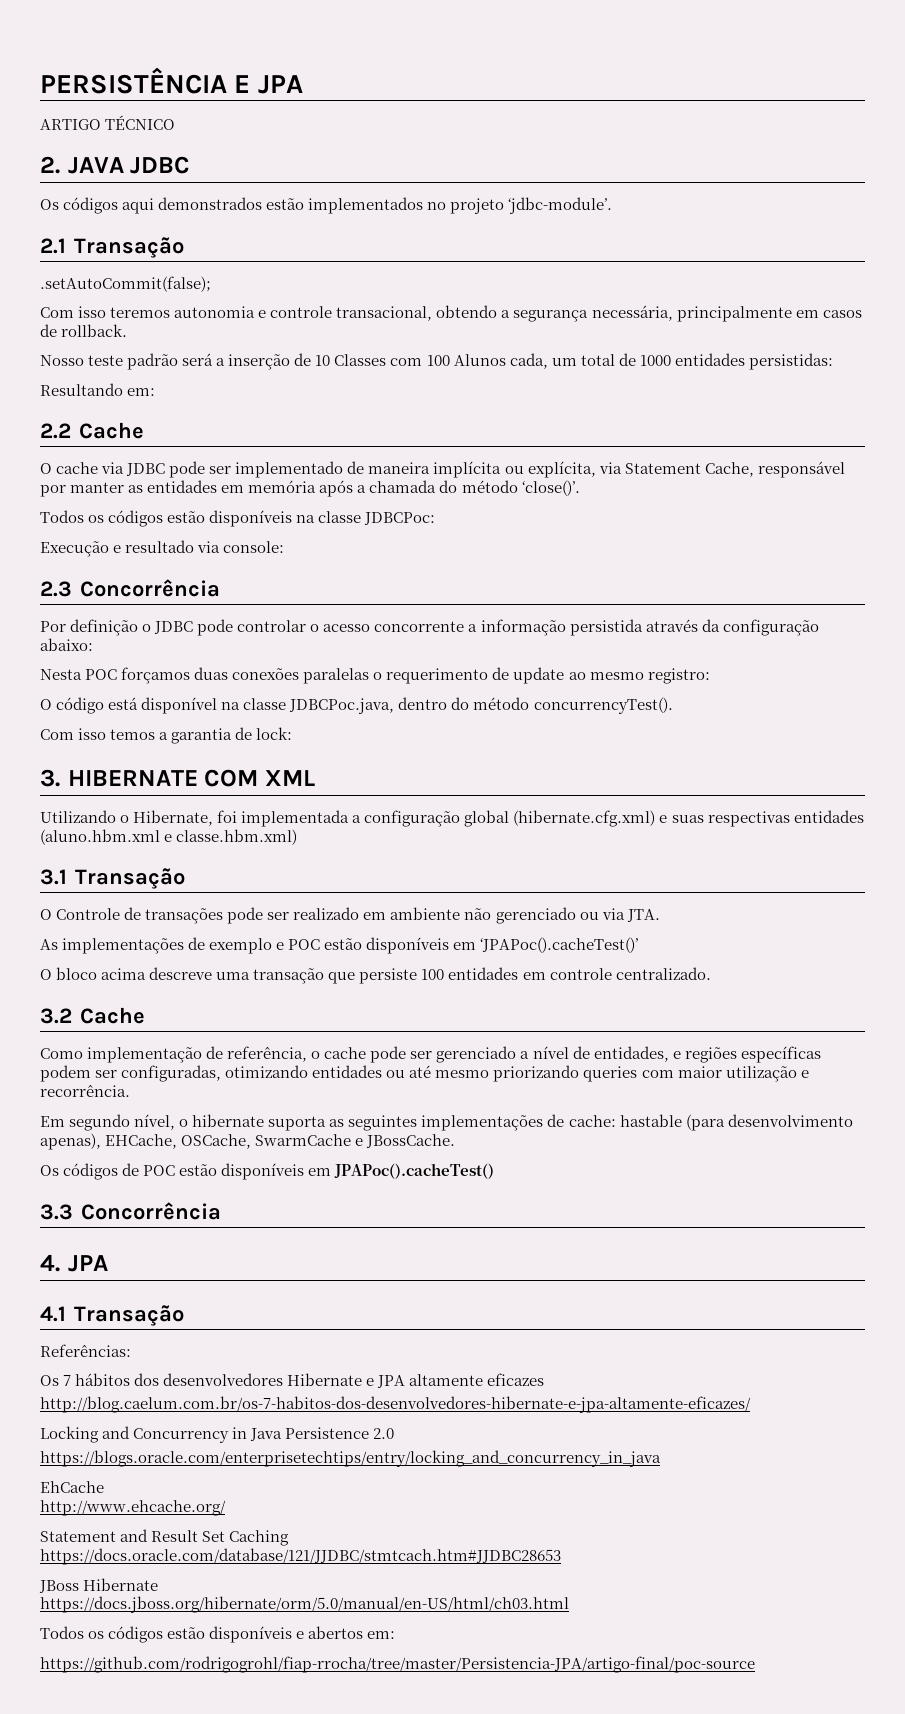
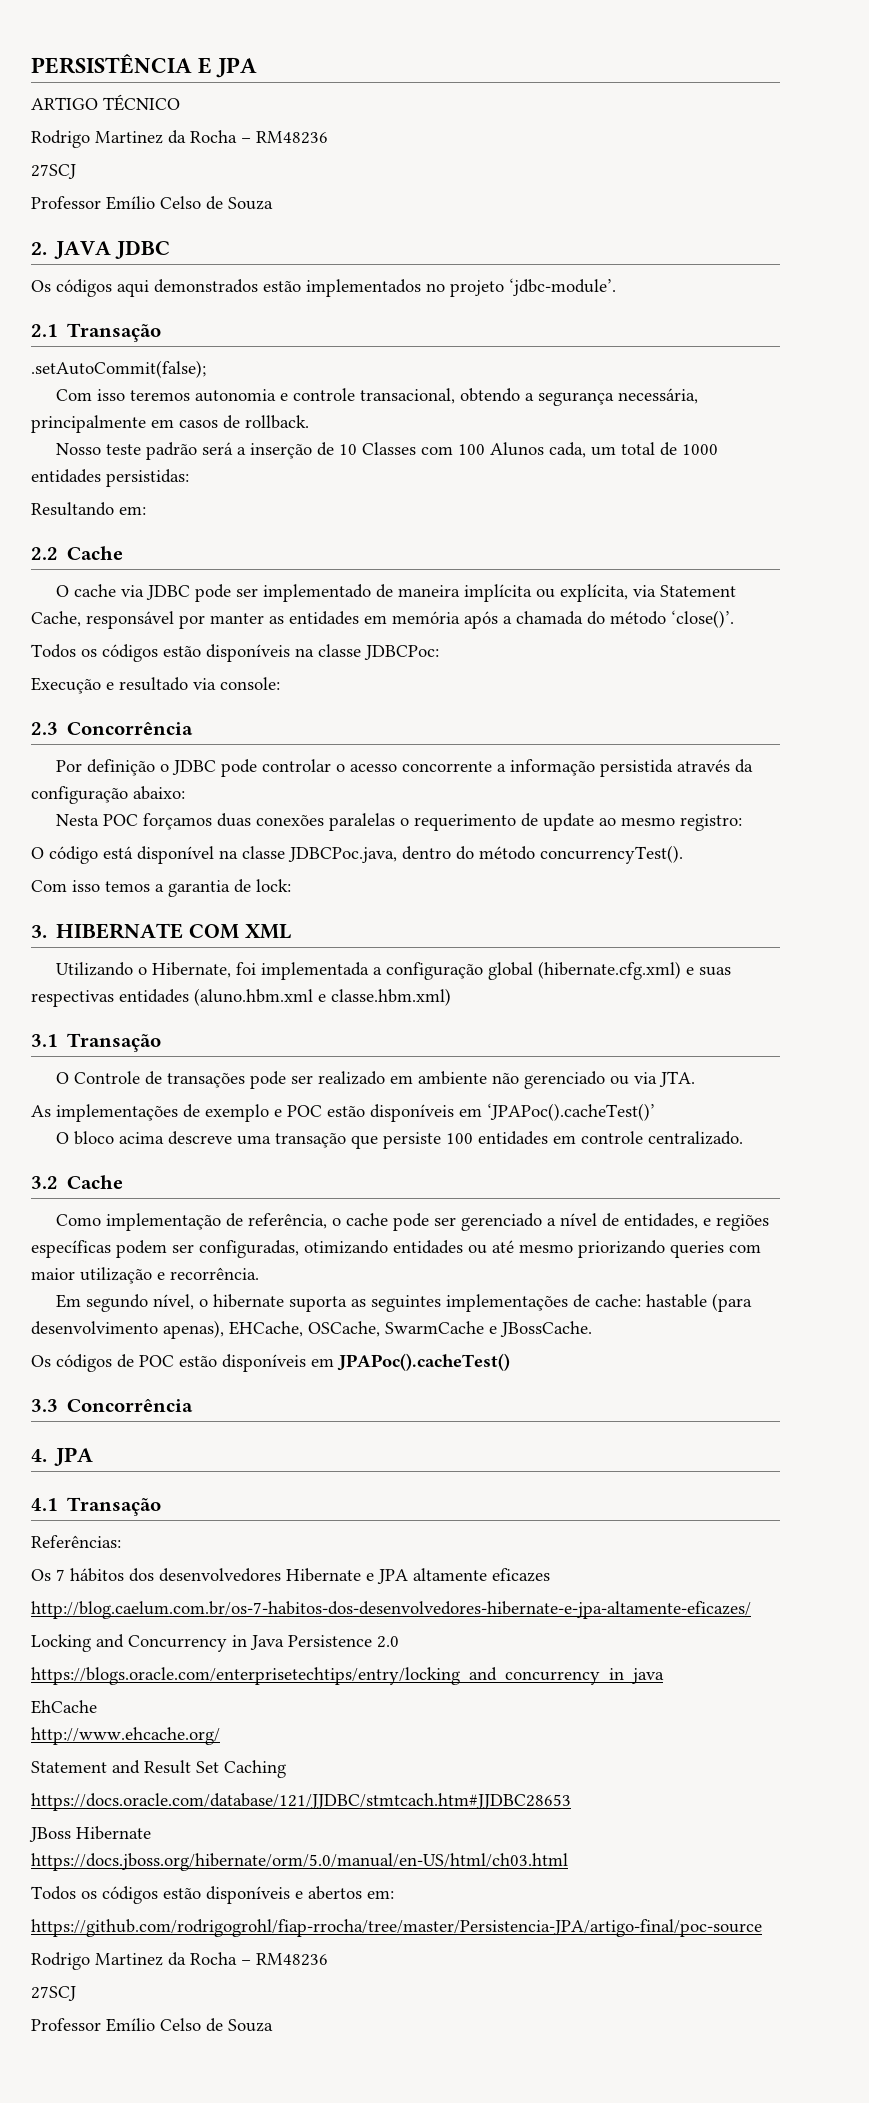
  ARTIGO TÉCNICO
+ Rodrigo Martinez da Rocha – RM48236
+ 27SCJ
+ Professor Emílio Celso de Souza
  https://github.com/rodrigogrohl/fiap-rrocha/tree/master/Persistencia-JPA/artigo-final/poc-source
+ Rodrigo Martinez da Rocha – RM48236
+ 27SCJ
+ Professor Emílio Celso de Souza

